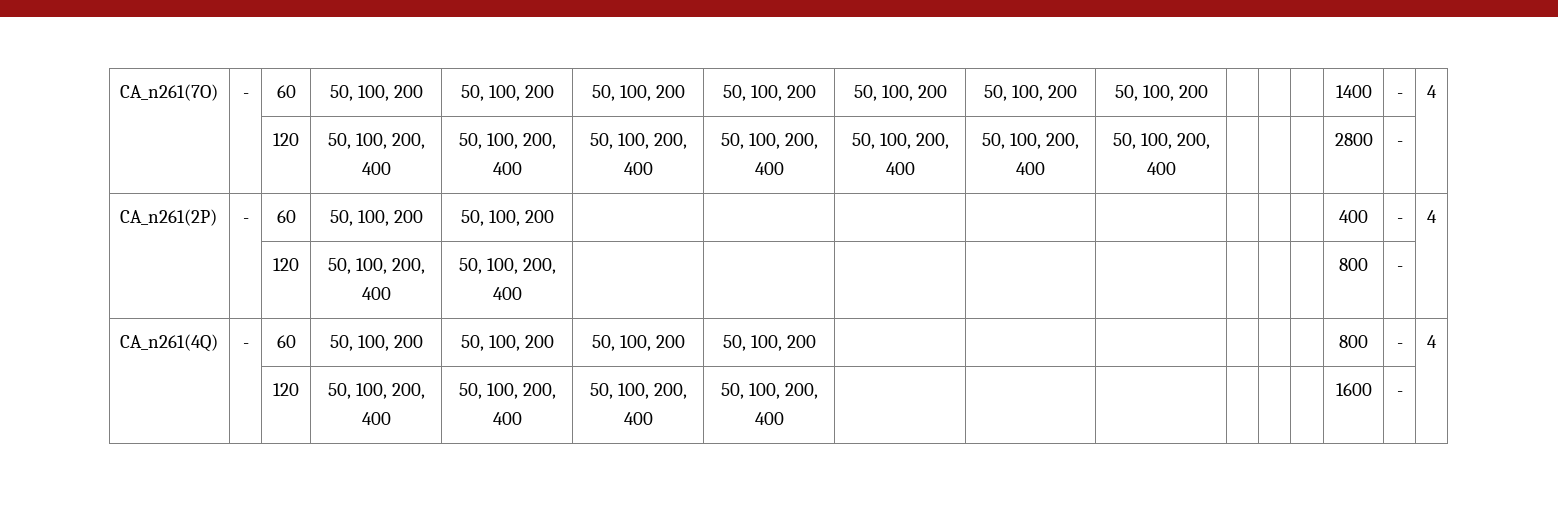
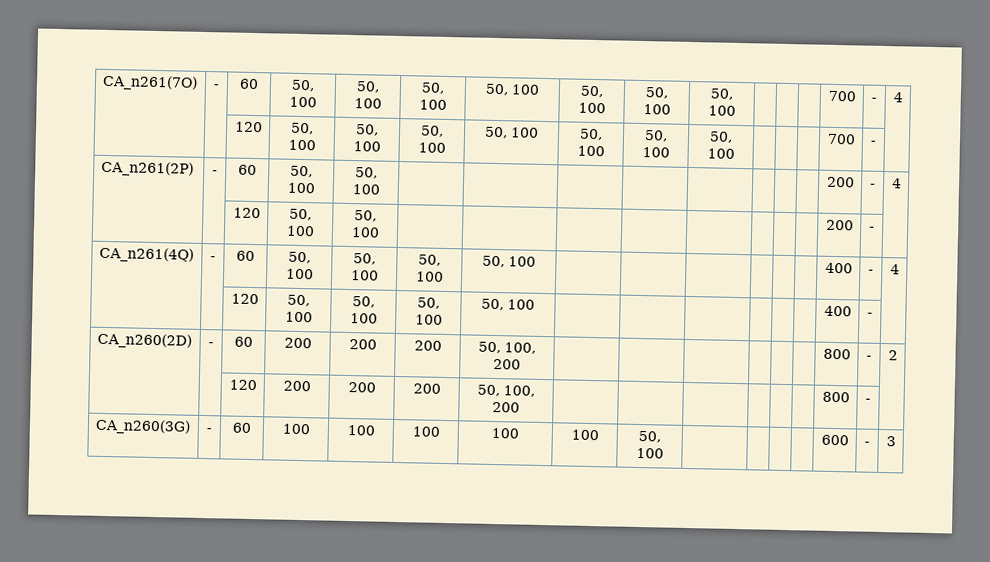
- CA_n261(7O) | - | 60 | 50, 100, 200 | 50, 100, 200 | 50, 100, 200 | 50, 100, 200 | 50, 100, 200 | 50, 100, 200 | 50, 100, 200 | | | | 1400 | - | 4
- | | 120 | 50, 100, 200, 400 | 50, 100, 200, 400 | 50, 100, 200, 400 | 50, 100, 200, 400 | 50, 100, 200, 400 | 50, 100, 200, 400 | 50, 100, 200, 400 | | | | 2800 | - |
+ CA_n261(7O) | - | 60 | 50, 100 | 50, 100 | 50, 100 | 50, 100 | 50, 100 | 50, 100 | 50, 100 | | | | 700 | - | 4
+ | | 120 | 50, 100 | 50, 100 | 50, 100 | 50, 100 | 50, 100 | 50, 100 | 50, 100 | | | | 700 | - |
- CA_n261(2P) | - | 60 | 50, 100, 200 | 50, 100, 200 | | | | | | | | | 400 | - | 4
+ CA_n261(2P) | - | 60 | 50, 100 | 50, 100 | | | | | | | | | 200 | - | 4
+ | | 120 | 50, 100 | 50, 100 | | | | | | | | | 200 | - |
+ CA_n261(4Q) | - | 60 | 50, 100 | 50, 100 | 50, 100 | 50, 100 | | | | | | | 400 | - | 4
- | | 120 | 50, 100, 200, 400 | 50, 100, 200, 400 | | | | | | | | | 800 | - |
- CA_n261(4Q) | - | 60 | 50, 100, 200 | 50, 100, 200 | 50, 100, 200 | 50, 100, 200 | | | | | | | 800 | - | 4
- | | 120 | 50, 100, 200, 400 | 50, 100, 200, 400 | 50, 100, 200, 400 | 50, 100, 200, 400 | | | | | | | 1600 | - |
+ | | 120 | 50, 100 | 50, 100 | 50, 100 | 50, 100 | | | | | | | 400 | - |
+ CA_n260(2D) | - | 60 | 200 | 200 | 200 | 50, 100, 200 | | | | | | | 800 | - | 2
+ | | 120 | 200 | 200 | 200 | 50, 100, 200 | | | | | | | 800 | - |
+ CA_n260(3G) | - | 60 | 100 | 100 | 100 | 100 | 100 | 50, 100 | | | | | 600 | - | 3

